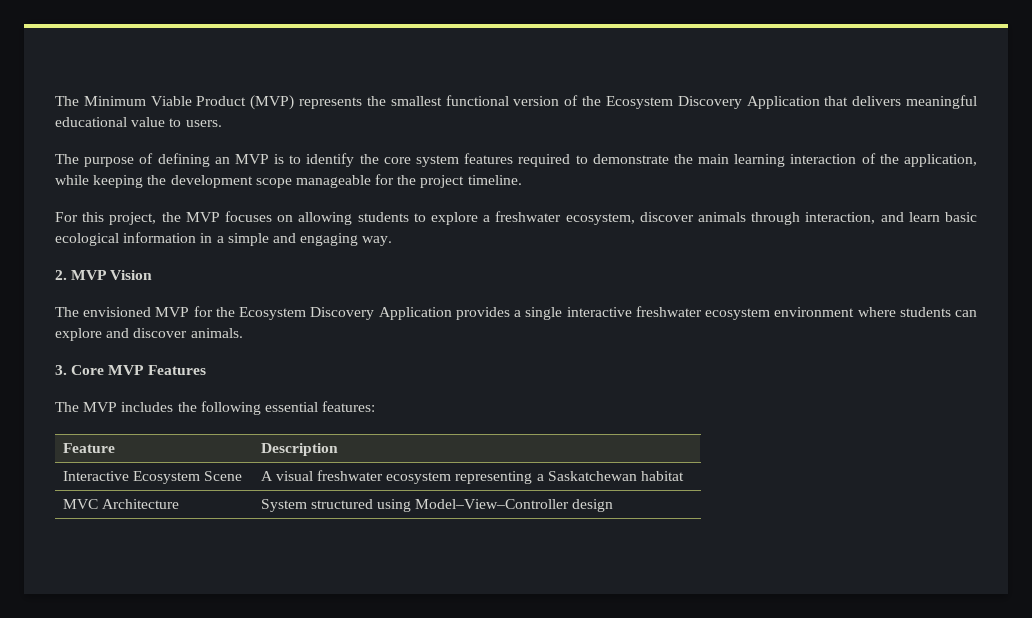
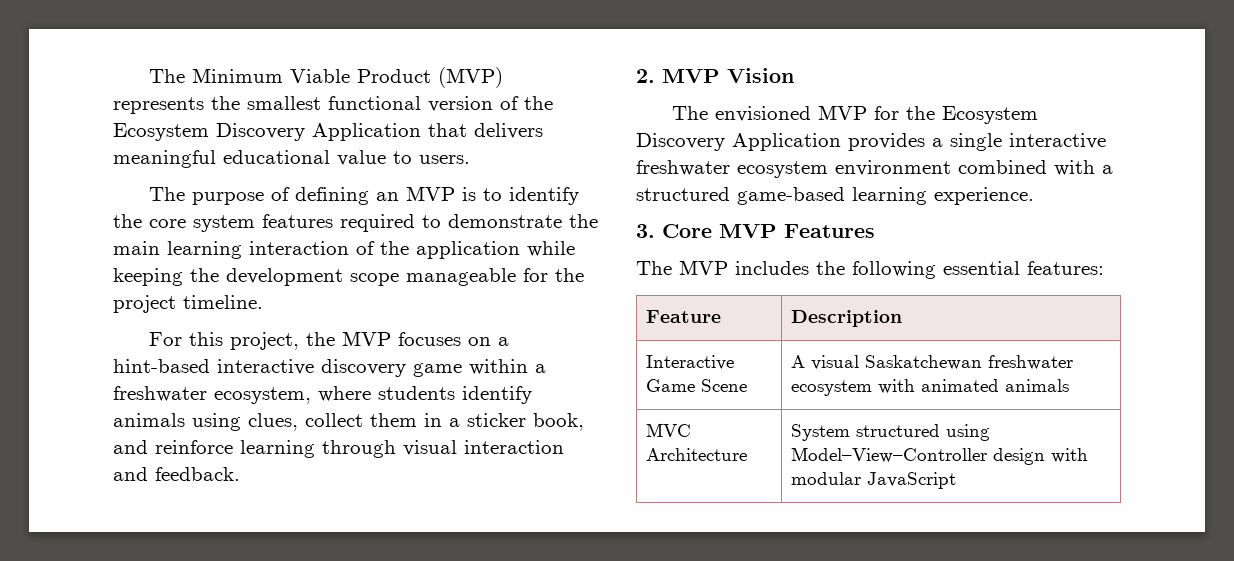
- The purpose of defining an MVP is to identify the core system features required to demonstrate the main learning interaction of the application, while keeping the development scope manageable for the project timeline.
+ The purpose of defining an MVP is to identify the core system features required to demonstrate the main learning interaction of the application while keeping the development scope manageable for the project timeline.
- For this project, the MVP focuses on allowing students to explore a freshwater ecosystem, discover animals through interaction, and learn basic ecological information in a simple and engaging way.
+ For this project, the MVP focuses on a hint-based interactive discovery game within a freshwater ecosystem, where students identify animals using clues, collect them in a sticker book, and reinforce learning through visual interaction and feedback.
- The envisioned MVP for the Ecosystem Discovery Application provides a single interactive freshwater ecosystem environment where students can explore and discover animals.
+ The envisioned MVP for the Ecosystem Discovery Application provides a single interactive freshwater ecosystem environment combined with a structured game-based learning experience.
- Interactive Ecosystem Scene | A visual freshwater ecosystem representing a Saskatchewan habitat
+ Interactive Game Scene | A visual Saskatchewan freshwater ecosystem with animated animals
- MVC Architecture | System structured using Model–View–Controller design
+ MVC Architecture | System structured using Model–View–Controller design with modular JavaScript

